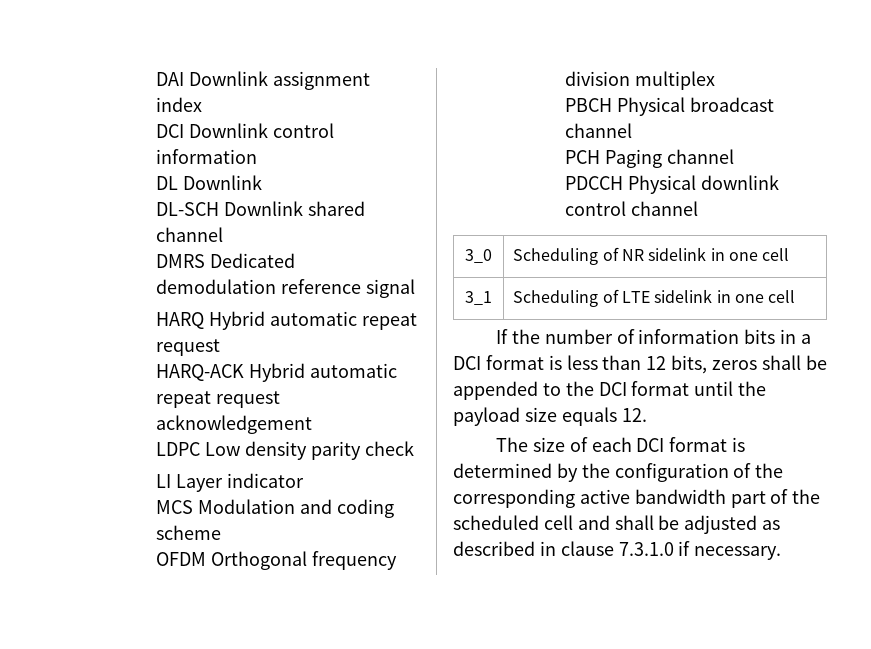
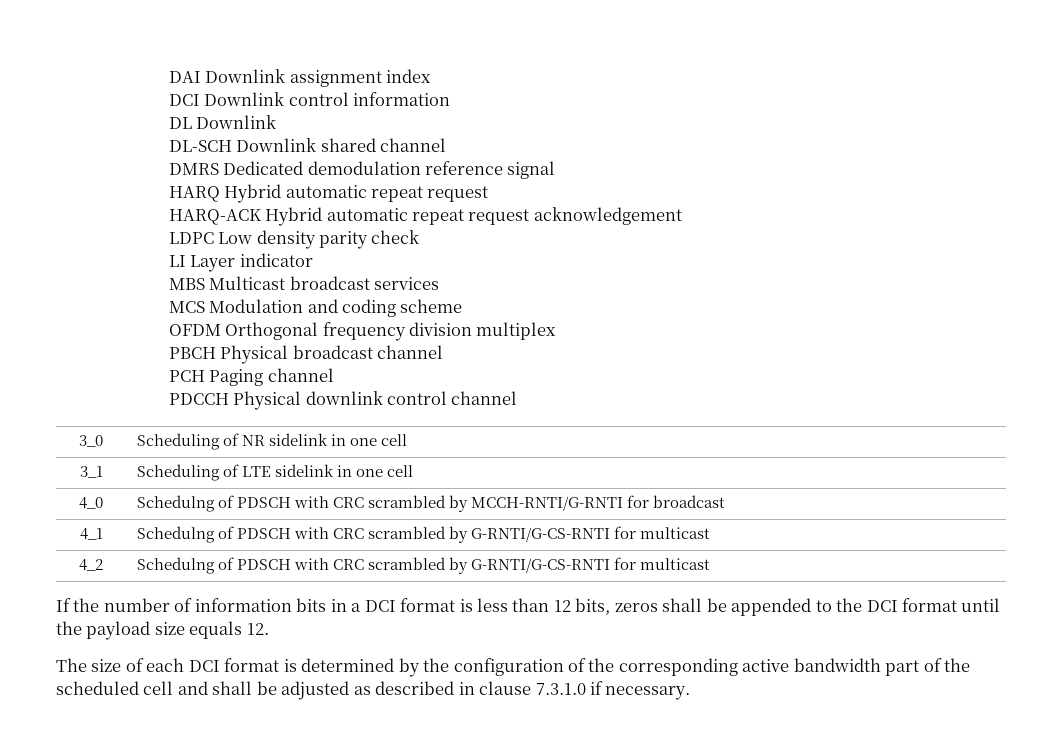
+ MBS Multicast broadcast services
+ 4_0 | Schedulng of PDSCH with CRC scrambled by MCCH-RNTI/G-RNTI for broadcast
+ 4_1 | Schedulng of PDSCH with CRC scrambled by G-RNTI/G-CS-RNTI for multicast
+ 4_2 | Schedulng of PDSCH with CRC scrambled by G-RNTI/G-CS-RNTI for multicast

